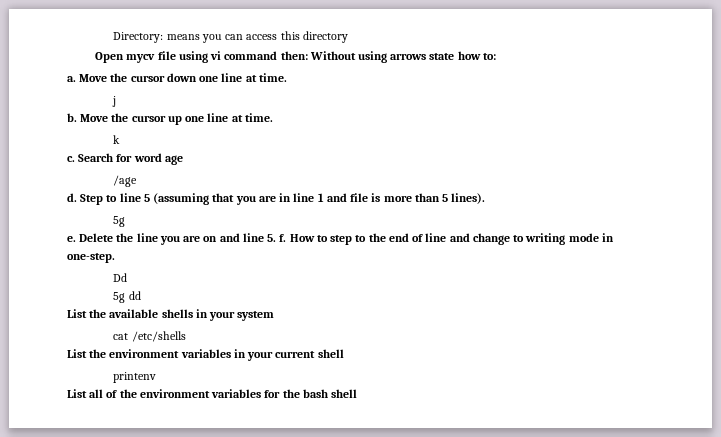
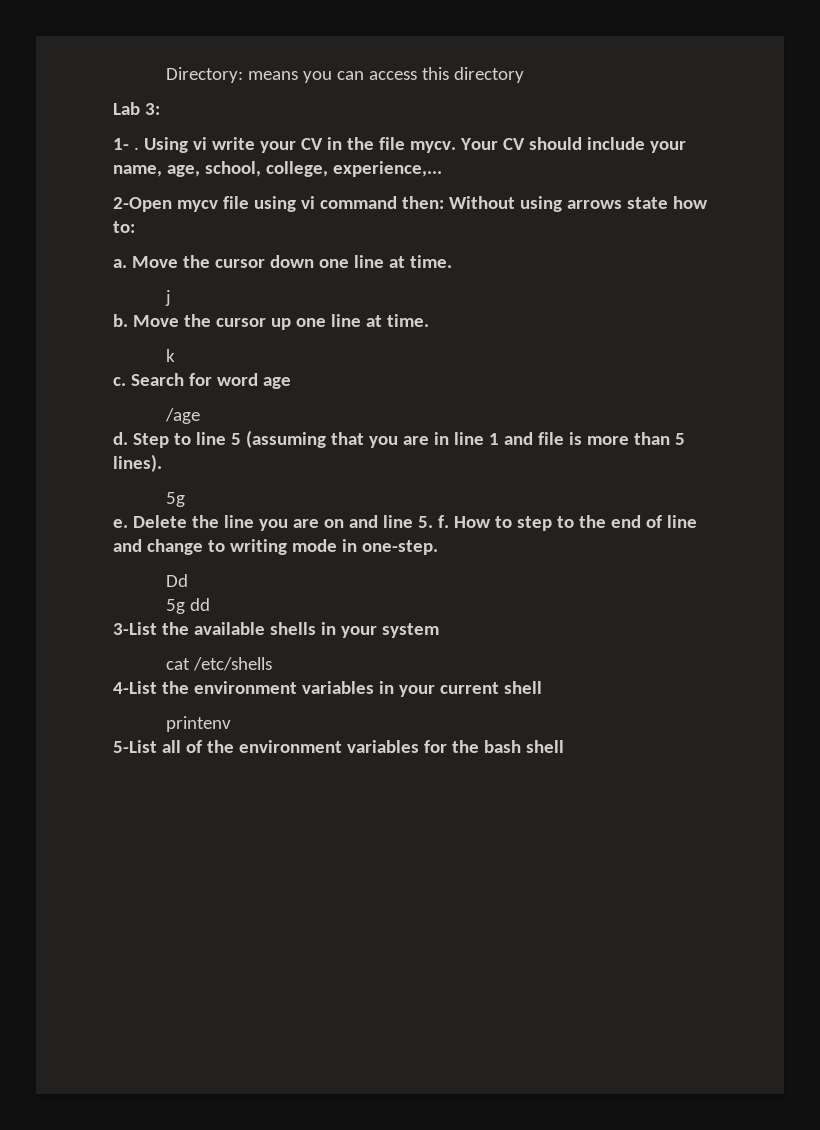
- Open mycv file using vi command then: Without using arrows state how to:
+ Lab 3:
+ 1- . Using vi write your CV in the file mycv. Your CV should include your name, age, school, college, experience,...
+ 2-Open mycv file using vi command then: Without using arrows state how to:
- List the available shells in your system
+ 3-List the available shells in your system
- List the environment variables in your current shell
+ 4-List the environment variables in your current shell
- List all of the environment variables for the bash shell
+ 5-List all of the environment variables for the bash shell

